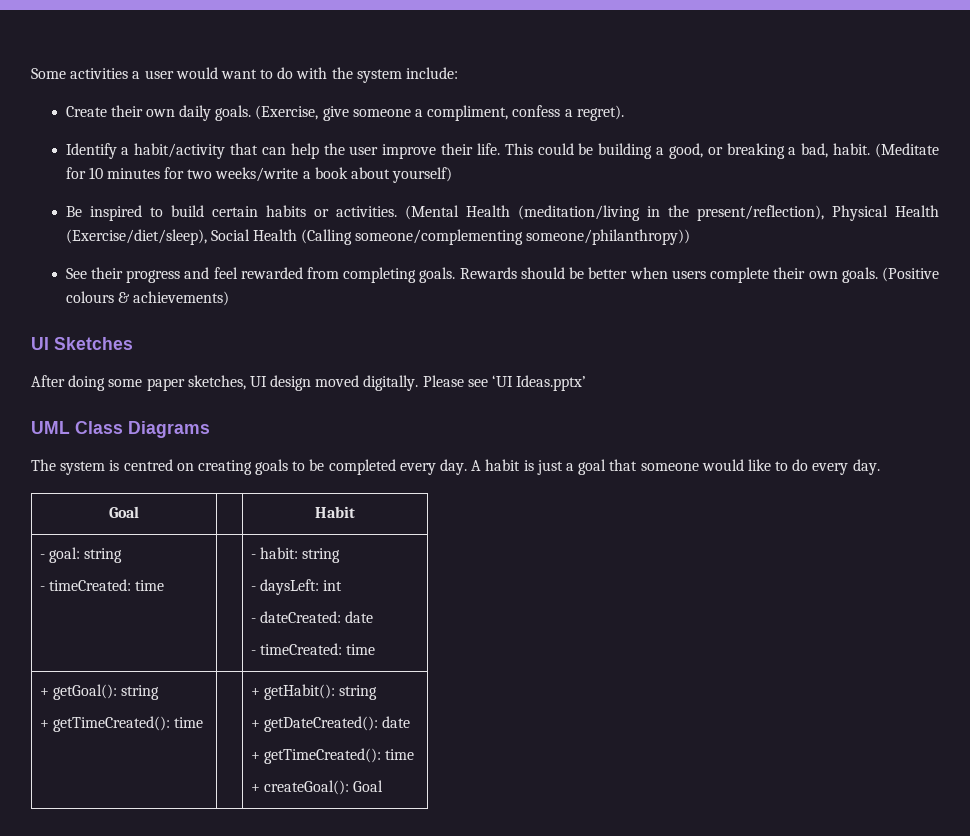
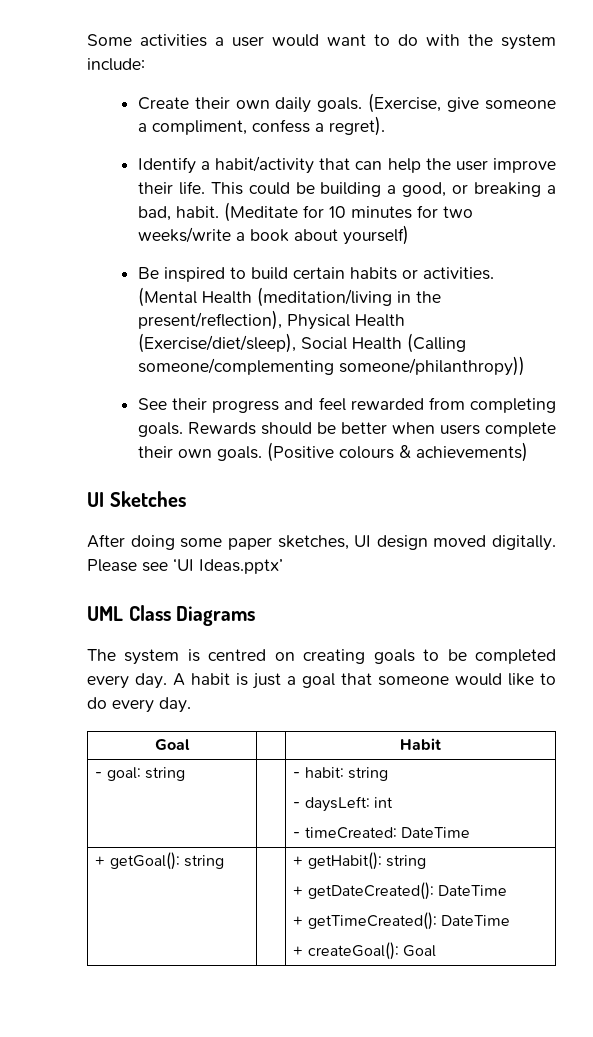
- - goal: string
- - timeCreated: time | | - habit: string
+ - goal: string | | - habit: string
  - daysLeft: int
- - dateCreated: date
- - timeCreated: time
+ - timeCreated: DateTime
- + getGoal(): string
- + getTimeCreated(): time | | + getHabit(): string
- + getDateCreated(): date
- + getTimeCreated(): time
+ + getGoal(): string | | + getHabit(): string
+ + getDateCreated(): DateTime
+ + getTimeCreated(): DateTime

